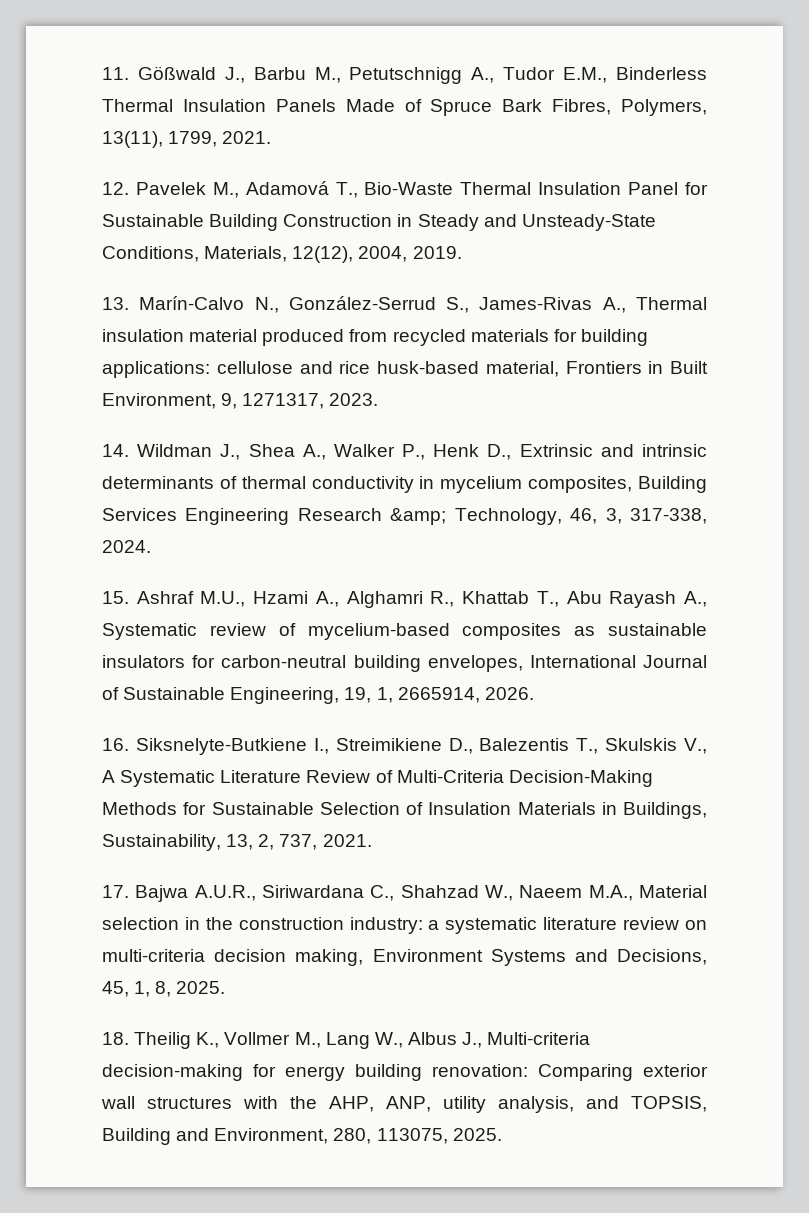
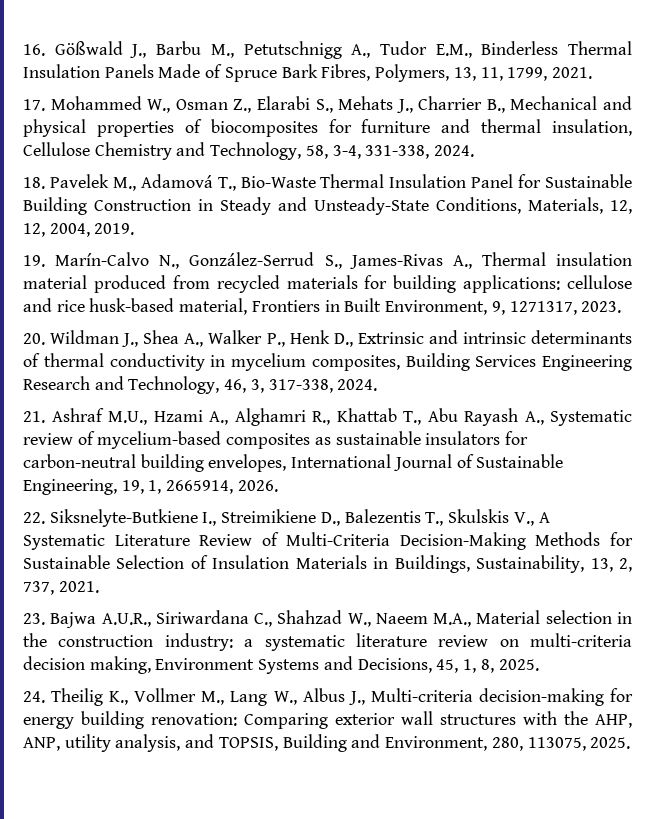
- 11. Gößwald J., Barbu M., Petutschnigg A., Tudor E.M., Binderless Thermal Insulation Panels Made of Spruce Bark Fibres, Polymers, 13(11), 1799, 2021.
+ 16. Gößwald J., Barbu M., Petutschnigg A., Tudor E.M., Binderless Thermal Insulation Panels Made of Spruce Bark Fibres, Polymers, 13, 11, 1799, 2021.
- 12. Pavelek M., Adamová T., Bio-Waste Thermal Insulation Panel for Sustainable Building Construction in Steady and Unsteady-State Conditions, Materials, 12(12), 2004, 2019.
+ 17. Mohammed W., Osman Z., Elarabi S., Mehats J., Charrier B., Mechanical and physical properties of biocomposites for furniture and thermal insulation, Cellulose Chemistry and Technology, 58, 3-4, 331-338, 2024.
+ 18. Pavelek M., Adamová T., Bio-Waste Thermal Insulation Panel for Sustainable Building Construction in Steady and Unsteady-State Conditions, Materials, 12, 12, 2004, 2019.
- 13. Marín-Calvo N., González-Serrud S., James-Rivas A., Thermal insulation material produced from recycled materials for building applications: cellulose and rice husk-based material, Frontiers in Built Environment, 9, 1271317, 2023.
+ 19. Marín-Calvo N., González-Serrud S., James-Rivas A., Thermal insulation material produced from recycled materials for building applications: cellulose and rice husk-based material, Frontiers in Built Environment, 9, 1271317, 2023.
- 14. Wildman J., Shea A., Walker P., Henk D., Extrinsic and intrinsic determinants of thermal conductivity in mycelium composites, Building Services Engineering Research &amp; Technology, 46, 3, 317-338, 2024.
+ 20. Wildman J., Shea A., Walker P., Henk D., Extrinsic and intrinsic determinants of thermal conductivity in mycelium composites, Building Services Engineering Research and Technology, 46, 3, 317-338, 2024.
- 15. Ashraf M.U., Hzami A., Alghamri R., Khattab T., Abu Rayash A., Systematic review of mycelium-based composites as sustainable insulators for carbon-neutral building envelopes, International Journal of Sustainable Engineering, 19, 1, 2665914, 2026.
+ 21. Ashraf M.U., Hzami A., Alghamri R., Khattab T., Abu Rayash A., Systematic review of mycelium-based composites as sustainable insulators for carbon-neutral building envelopes, International Journal of Sustainable Engineering, 19, 1, 2665914, 2026.
- 16. Siksnelyte-Butkiene I., Streimikiene D., Balezentis T., Skulskis V., A Systematic Literature Review of Multi-Criteria Decision-Making Methods for Sustainable Selection of Insulation Materials in Buildings, Sustainability, 13, 2, 737, 2021.
+ 22. Siksnelyte-Butkiene I., Streimikiene D., Balezentis T., Skulskis V., A Systematic Literature Review of Multi-Criteria Decision-Making Methods for Sustainable Selection of Insulation Materials in Buildings, Sustainability, 13, 2, 737, 2021.
- 17. Bajwa A.U.R., Siriwardana C., Shahzad W., Naeem M.A., Material selection in the construction industry: a systematic literature review on multi-criteria decision making, Environment Systems and Decisions, 45, 1, 8, 2025.
+ 23. Bajwa A.U.R., Siriwardana C., Shahzad W., Naeem M.A., Material selection in the construction industry: a systematic literature review on multi-criteria decision making, Environment Systems and Decisions, 45, 1, 8, 2025.
- 18. Theilig K., Vollmer M., Lang W., Albus J., Multi-criteria decision-making for energy building renovation: Comparing exterior wall structures with the AHP, ANP, utility analysis, and TOPSIS, Building and Environment, 280, 113075, 2025.
+ 24. Theilig K., Vollmer M., Lang W., Albus J., Multi-criteria decision-making for energy building renovation: Comparing exterior wall structures with the AHP, ANP, utility analysis, and TOPSIS, Building and Environment, 280, 113075, 2025.

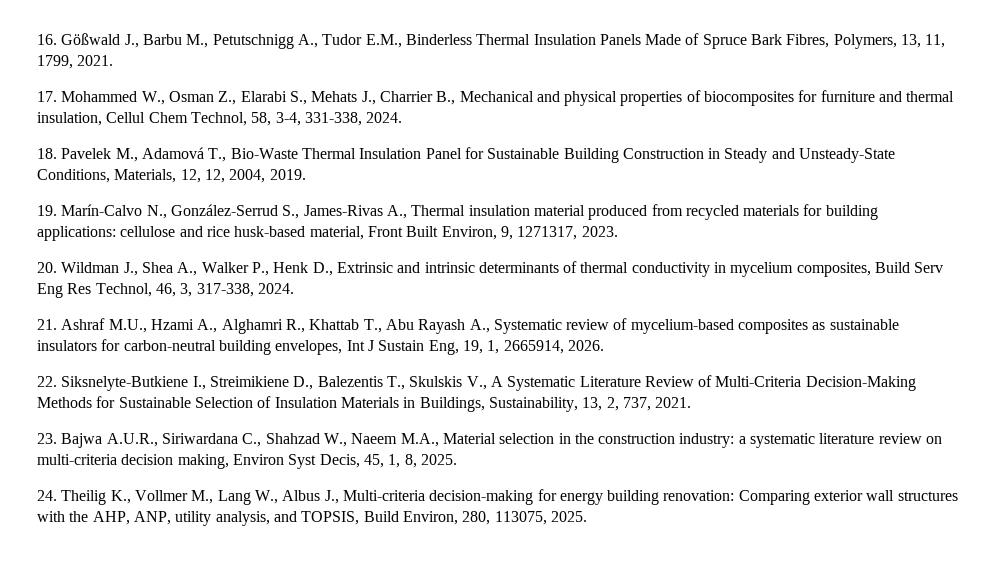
- 17. Mohammed W., Osman Z., Elarabi S., Mehats J., Charrier B., Mechanical and physical properties of biocomposites for furniture and thermal insulation, Cellulose Chemistry and Technology, 58, 3-4, 331-338, 2024.
+ 17. Mohammed W., Osman Z., Elarabi S., Mehats J., Charrier B., Mechanical and physical properties of biocomposites for furniture and thermal insulation, Cellul Chem Technol, 58, 3-4, 331-338, 2024.
- 19. Marín-Calvo N., González-Serrud S., James-Rivas A., Thermal insulation material produced from recycled materials for building applications: cellulose and rice husk-based material, Frontiers in Built Environment, 9, 1271317, 2023.
+ 19. Marín-Calvo N., González-Serrud S., James-Rivas A., Thermal insulation material produced from recycled materials for building applications: cellulose and rice husk-based material, Front Built Environ, 9, 1271317, 2023.
- 20. Wildman J., Shea A., Walker P., Henk D., Extrinsic and intrinsic determinants of thermal conductivity in mycelium composites, Building Services Engineering Research and Technology, 46, 3, 317-338, 2024.
+ 20. Wildman J., Shea A., Walker P., Henk D., Extrinsic and intrinsic determinants of thermal conductivity in mycelium composites, Build Serv Eng Res Technol, 46, 3, 317-338, 2024.
- 21. Ashraf M.U., Hzami A., Alghamri R., Khattab T., Abu Rayash A., Systematic review of mycelium-based composites as sustainable insulators for carbon-neutral building envelopes, International Journal of Sustainable Engineering, 19, 1, 2665914, 2026.
+ 21. Ashraf M.U., Hzami A., Alghamri R., Khattab T., Abu Rayash A., Systematic review of mycelium-based composites as sustainable insulators for carbon-neutral building envelopes, Int J Sustain Eng, 19, 1, 2665914, 2026.
- 23. Bajwa A.U.R., Siriwardana C., Shahzad W., Naeem M.A., Material selection in the construction industry: a systematic literature review on multi-criteria decision making, Environment Systems and Decisions, 45, 1, 8, 2025.
+ 23. Bajwa A.U.R., Siriwardana C., Shahzad W., Naeem M.A., Material selection in the construction industry: a systematic literature review on multi-criteria decision making, Environ Syst Decis, 45, 1, 8, 2025.
- 24. Theilig K., Vollmer M., Lang W., Albus J., Multi-criteria decision-making for energy building renovation: Comparing exterior wall structures with the AHP, ANP, utility analysis, and TOPSIS, Building and Environment, 280, 113075, 2025.
+ 24. Theilig K., Vollmer M., Lang W., Albus J., Multi-criteria decision-making for energy building renovation: Comparing exterior wall structures with the AHP, ANP, utility analysis, and TOPSIS, Build Environ, 280, 113075, 2025.

